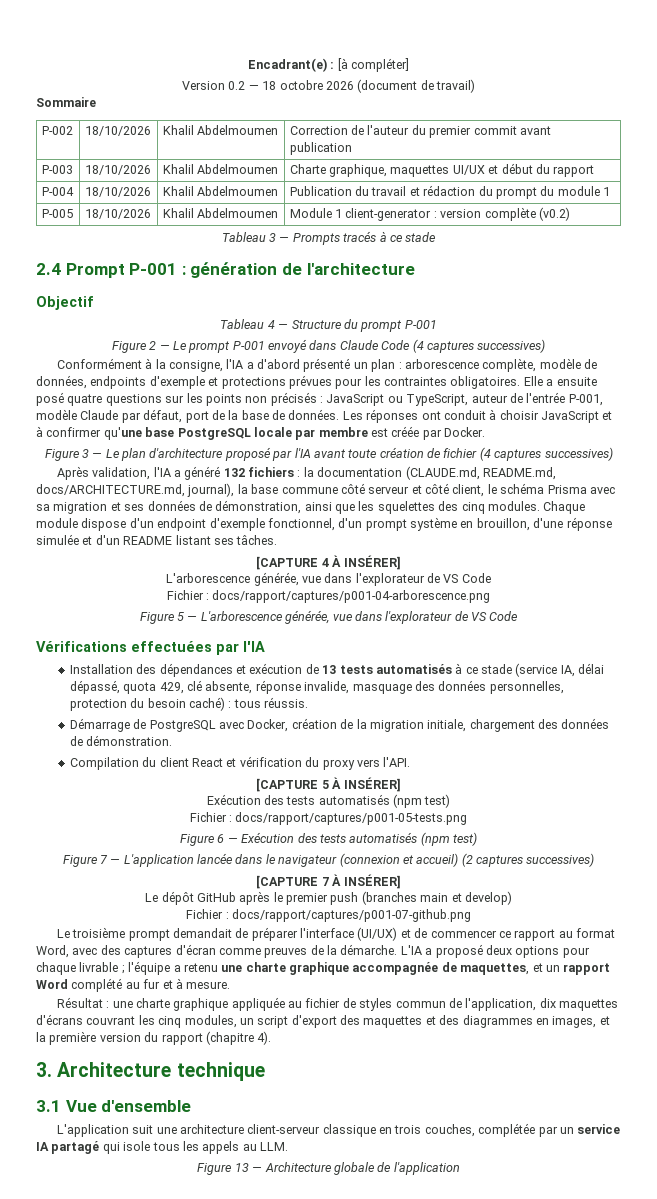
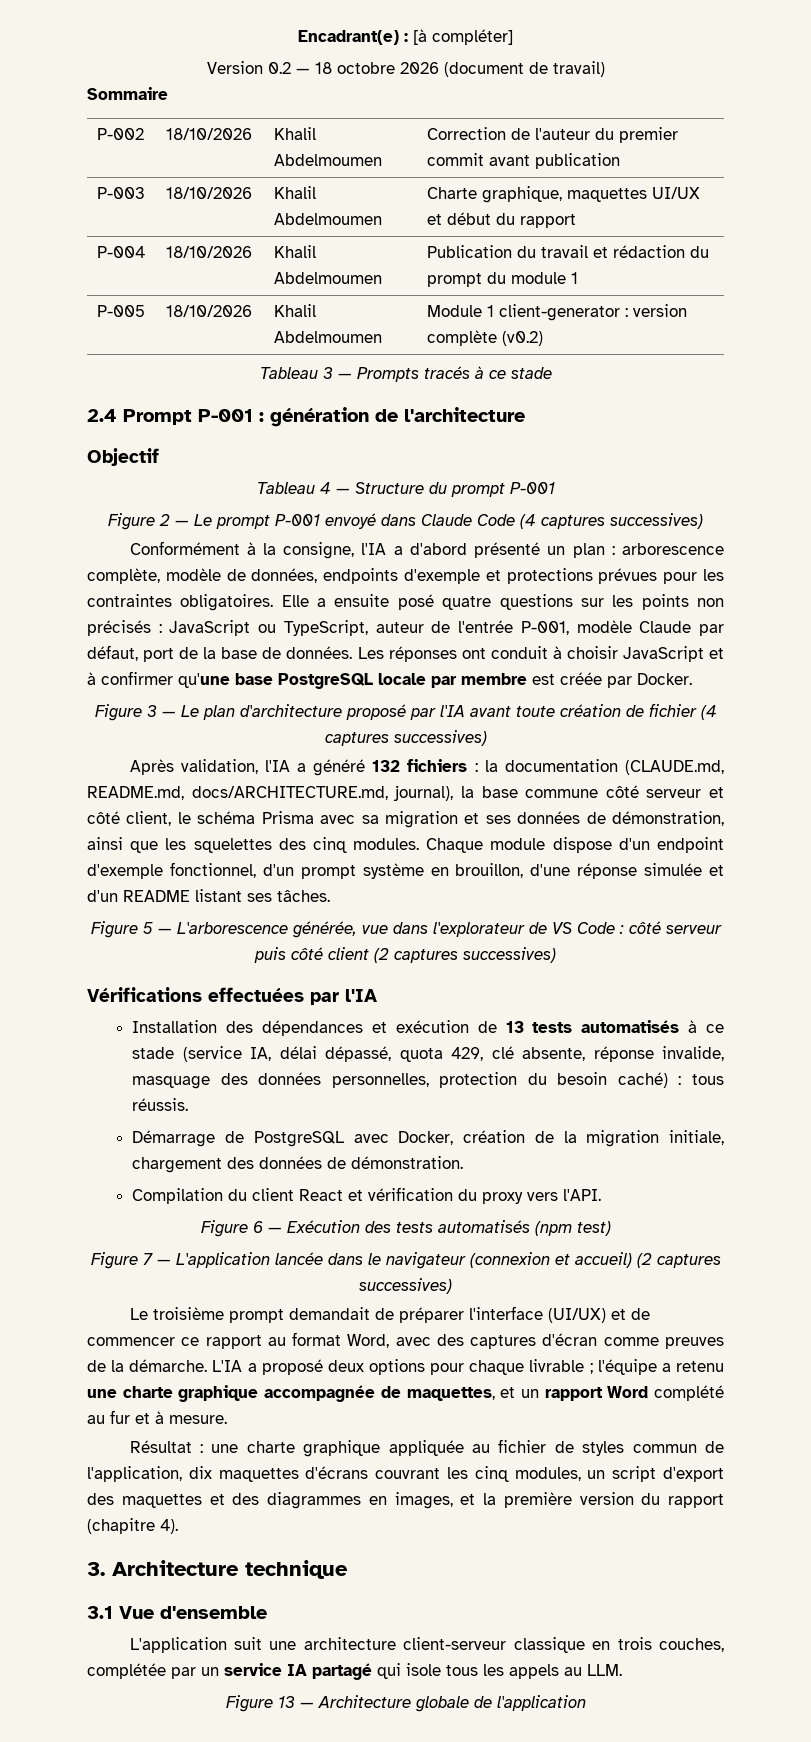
- [CAPTURE 4 À INSÉRER]
- L'arborescence générée, vue dans l'explorateur de VS Code
- Fichier : docs/rapport/captures/p001-04-arborescence.png
- Figure 5 — L'arborescence générée, vue dans l'explorateur de VS Code
+ Figure 5 — L'arborescence générée, vue dans l'explorateur de VS Code : côté serveur puis côté client (2 captures successives)
- [CAPTURE 5 À INSÉRER]
- Exécution des tests automatisés (npm test)
- Fichier : docs/rapport/captures/p001-05-tests.png
- [CAPTURE 7 À INSÉRER]
- Le dépôt GitHub après le premier push (branches main et develop)
- Fichier : docs/rapport/captures/p001-07-github.png

